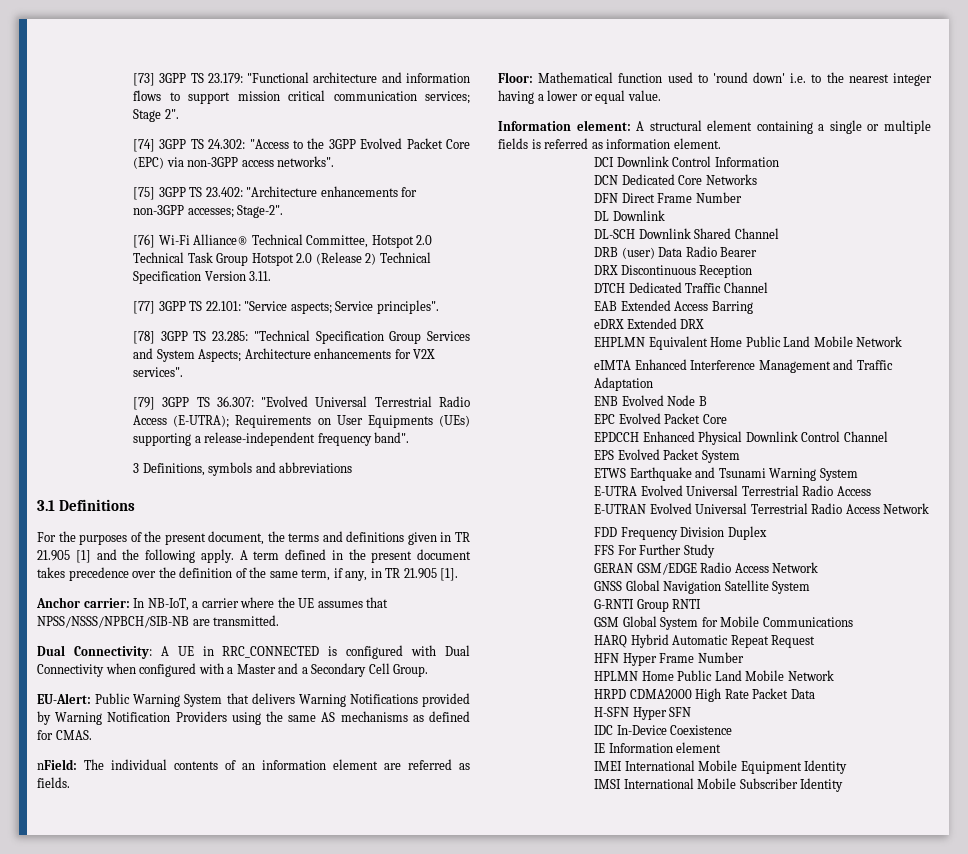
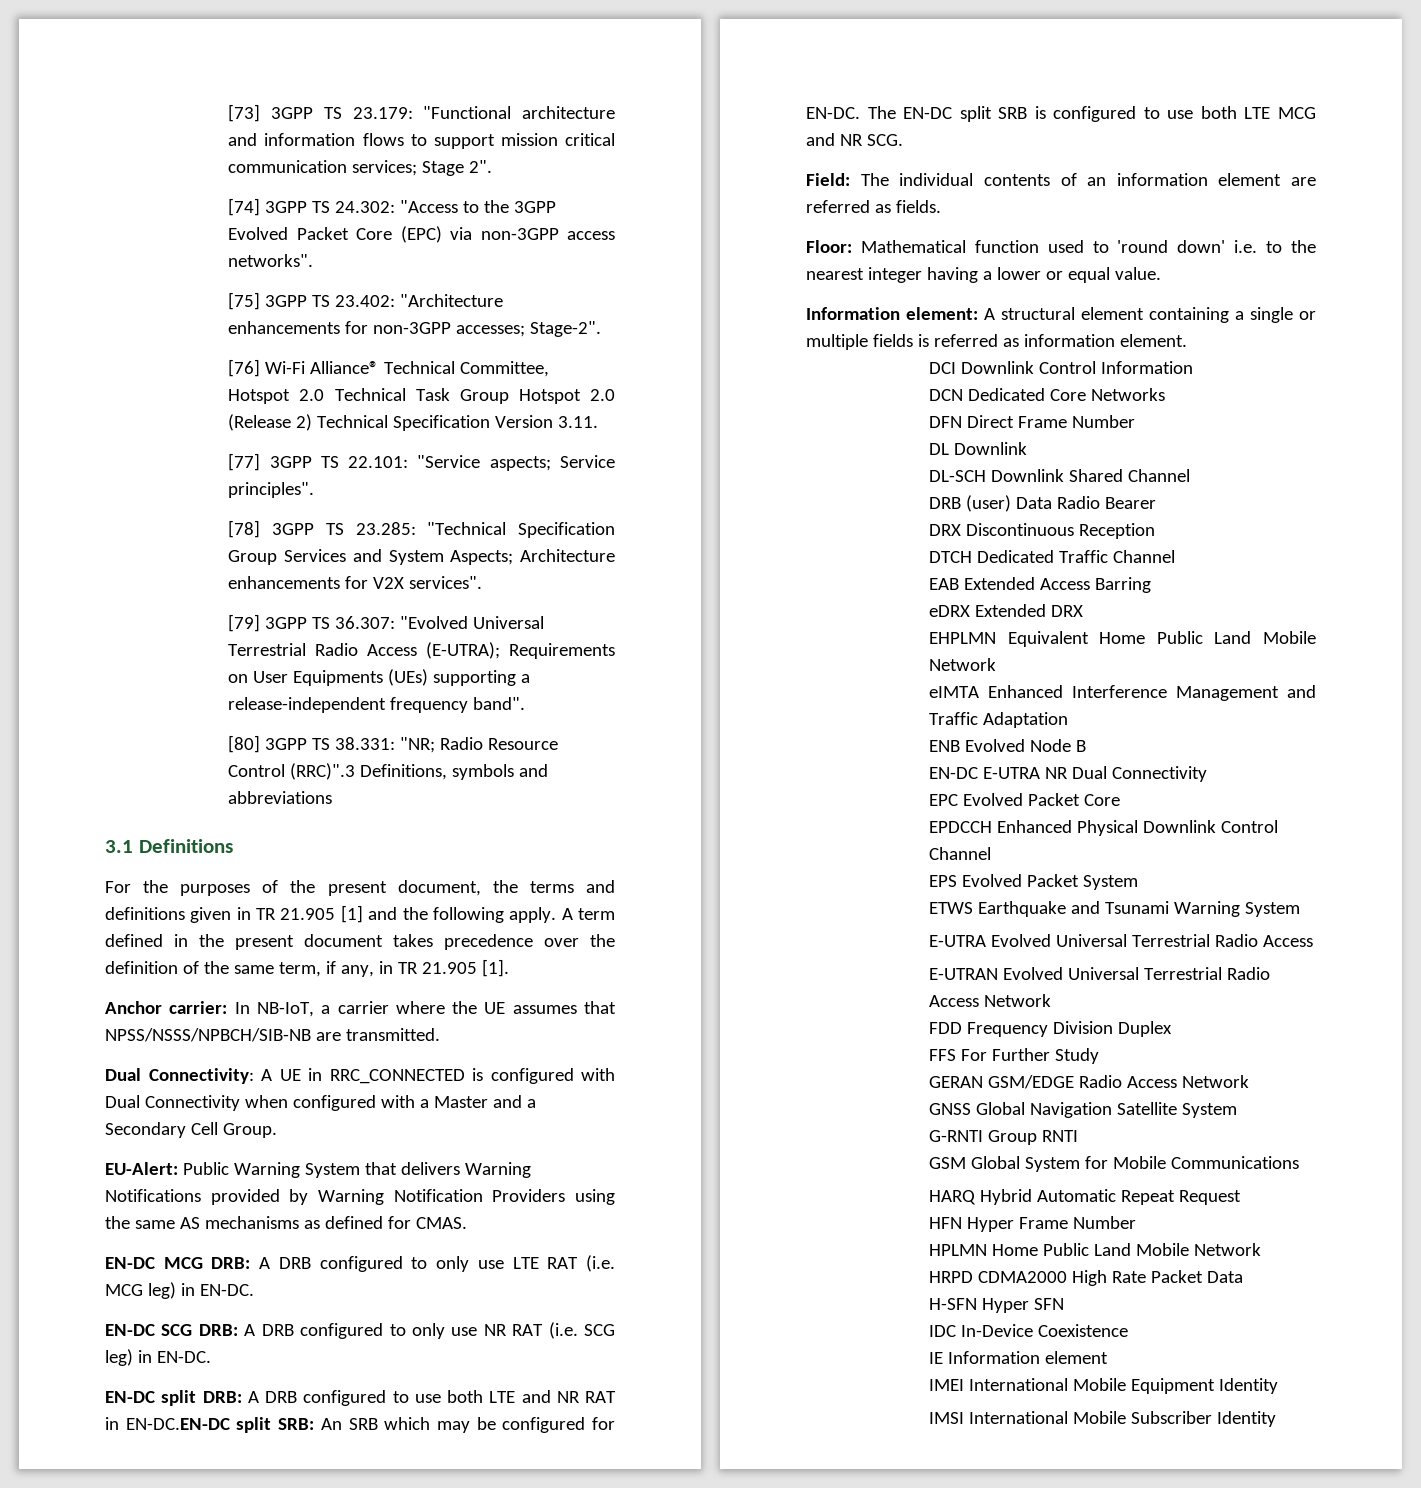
- 3 Definitions, symbols and abbreviations
+ [80] 3GPP TS 38.331: "NR; Radio Resource Control (RRC)".3 Definitions, symbols and abbreviations
- nField: The individual contents of an information element are referred as fields.
+ EN-DC MCG DRB: A DRB configured to only use LTE RAT (i.e. MCG leg) in EN-DC.
+ EN-DC SCG DRB: A DRB configured to only use NR RAT (i.e. SCG leg) in EN-DC.
+ EN-DC split DRB: A DRB configured to use both LTE and NR RAT in EN-DC.EN-DC split SRB: An SRB which may be configured for EN-DC. The EN-DC split SRB is configured to use both LTE MCG and NR SCG.
+ Field: The individual contents of an information element are referred as fields.
+ EN-DC E-UTRA NR Dual Connectivity

